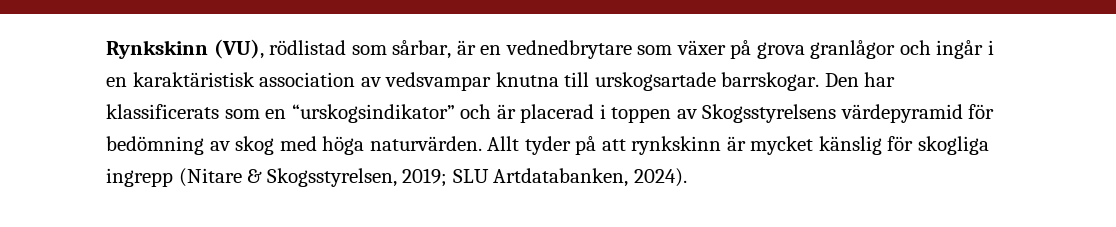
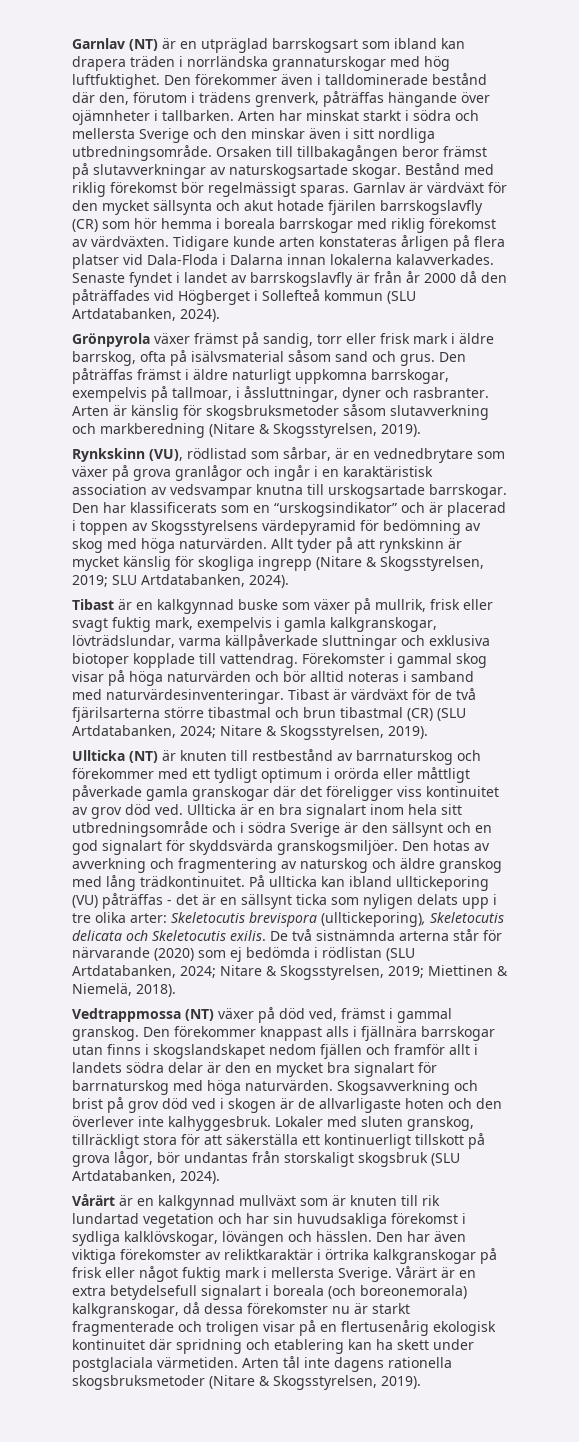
+ Garnlav (NT) är en utpräglad barrskogsart som ibland kan drapera träden i norrländska grannaturskogar med hög luftfuktighet. Den förekommer även i talldominerade bestånd där den, förutom i trädens grenverk, påträffas hängande över ojämnheter i tallbarken. Arten har minskat starkt i södra och mellersta Sverige och den minskar även i sitt nordliga utbredningsområde. Orsaken till tillbakagången beror främst på slutavverkningar av naturskogsartade skogar. Bestånd med riklig förekomst bör regelmässigt sparas. Garnlav är värdväxt för den mycket sällsynta och akut hotade fjärilen barrskogslavfly (CR) som hör hemma i boreala barrskogar med riklig förekomst av värdväxten. Tidigare kunde arten konstateras årligen på flera platser vid Dala-Floda i Dalarna innan lokalerna kalavverkades. Senaste fyndet i landet av barrskogslavfly är från år 2000 då den påträffades vid Högberget i Sollefteå kommun (SLU Artdatabanken, 2024).
+ Grönpyrola växer främst på sandig, torr eller frisk mark i äldre barrskog, ofta på isälvsmaterial såsom sand och grus. Den påträffas främst i äldre naturligt uppkomna barrskogar, exempelvis på tallmoar, i åssluttningar, dyner och rasbranter. Arten är känslig för skogsbruksmetoder såsom slutavverkning och markberedning (Nitare & Skogsstyrelsen, 2019).
+ Tibast är en kalkgynnad buske som växer på mullrik, frisk eller svagt fuktig mark, exempelvis i gamla kalkgranskogar, lövträdslundar, varma källpåverkade sluttningar och exklusiva biotoper kopplade till vattendrag. Förekomster i gammal skog visar på höga naturvärden och bör alltid noteras i samband med naturvärdesinventeringar. Tibast är värdväxt för de två fjärilsarterna större tibastmal och brun tibastmal (CR) (SLU Artdatabanken, 2024; Nitare & Skogsstyrelsen, 2019).
+ Ullticka (NT) är knuten till restbestånd av barrnaturskog och förekommer med ett tydligt optimum i orörda eller måttligt påverkade gamla granskogar där det föreligger viss kontinuitet av grov död ved. Ullticka är en bra signalart inom hela sitt utbredningsområde och i södra Sverige är den sällsynt och en god signalart för skyddsvärda granskogsmiljöer. Den hotas av avverkning och fragmentering av naturskog och äldre granskog med lång trädkontinuitet. På ullticka kan ibland ulltickeporing (VU) påträffas - det är en sällsynt ticka som nyligen delats upp i tre olika arter: Skeletocutis brevispora (ulltickeporing), Skeletocutis delicata och Skeletocutis exilis. De två sistnämnda arterna står för närvarande (2020) som ej bedömda i rödlistan (SLU Artdatabanken, 2024; Nitare & Skogsstyrelsen, 2019; Miettinen & Niemelä, 2018).
+ Vedtrappmossa (NT) växer på död ved, främst i gammal granskog. Den förekommer knappast alls i fjällnära barrskogar utan finns i skogslandskapet nedom fjällen och framför allt i landets södra delar är den en mycket bra signalart för barrnaturskog med höga naturvärden. Skogsavverkning och brist på grov död ved i skogen är de allvarligaste hoten och den överlever inte kalhyggesbruk. Lokaler med sluten granskog, tillräckligt stora för att säkerställa ett kontinuerligt tillskott på grova lågor, bör undantas från storskaligt skogsbruk (SLU Artdatabanken, 2024).
+ Vårärt är en kalkgynnad mullväxt som är knuten till rik lundartad vegetation och har sin huvudsakliga förekomst i sydliga kalklövskogar, lövängen och hässlen. Den har även viktiga förekomster av reliktkaraktär i örtrika kalkgranskogar på frisk eller något fuktig mark i mellersta Sverige. Vårärt är en extra betydelsefull signalart i boreala (och boreonemorala) kalkgranskogar, då dessa förekomster nu är starkt fragmenterade och troligen visar på en flertusenårig ekologisk kontinuitet där spridning och etablering kan ha skett under postglaciala värmetiden. Arten tål inte dagens rationella skogsbruksmetoder (Nitare & Skogsstyrelsen, 2019).

